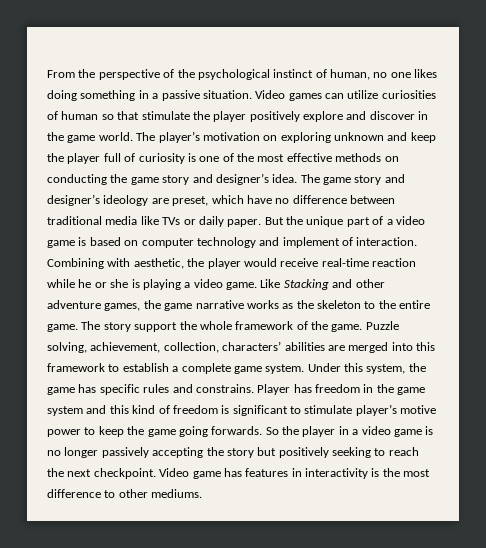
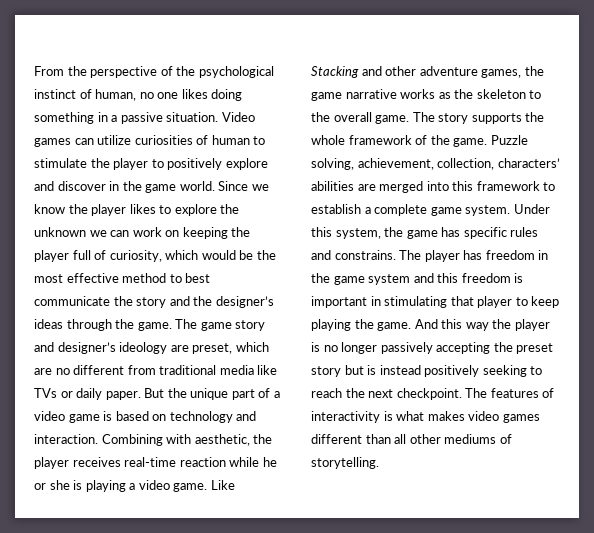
- Video games can utilize curiosities of human so that stimulate the player positively explore and discover in the game world.
+ Video games can utilize curiosities of human to stimulate the player to positively explore and discover in the game world.
- The player’s motivation on exploring unknown and keep the player full of curiosity is one of the most effective methods on conducting the game story and designer’s idea.
+ Since we know the player likes to explore the unknown we can work on keeping the player full of curiosity, which would be the most effective method to best communicate the story and the designer’s ideas through the game.
- The game story and designer’s ideology are preset, which have no difference between traditional media like TVs or daily paper.
+ The game story and designer’s ideology are preset, which are no different from traditional media like TVs or daily paper.
- But the unique part of a video game is based on computer technology and implement of interaction.
+ But the unique part of a video game is based on technology and interaction.
- Combining with aesthetic, the player would receive real-time reaction while he or she is playing a video game.
+ Combining with aesthetic, the player receives real-time reaction while he or she is playing a video game.
- Like Stacking and other adventure games, the game narrative works as the skeleton to the entire game.
+ Like Stacking and other adventure games, the game narrative works as the skeleton to the overall game.
- The story support the whole framework of the game.
+ The story supports the whole framework of the game.
- Player has freedom in the game system and this kind of freedom is significant to stimulate player’s motive power to keep the game going forwards. So the player in a video game is no longer passively accepting the story but positively seeking to reach the next checkpoint.
+ The player has freedom in the game system and this freedom is important in stimulating that player to keep playing the game. And this way the player is no longer passively accepting the preset story but is instead positively seeking to reach the next checkpoint.
- Video game has features in interactivity is the most difference to other mediums.
+ The features of interactivity is what makes video games different than all other mediums of storytelling.

